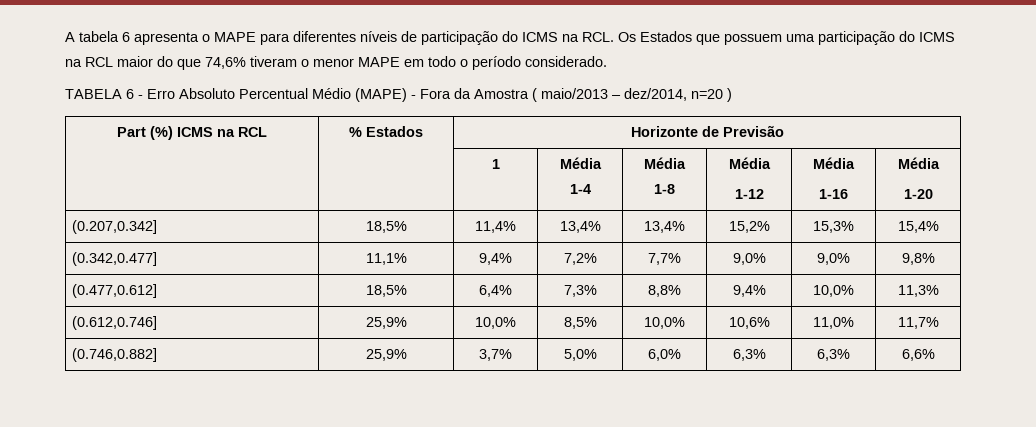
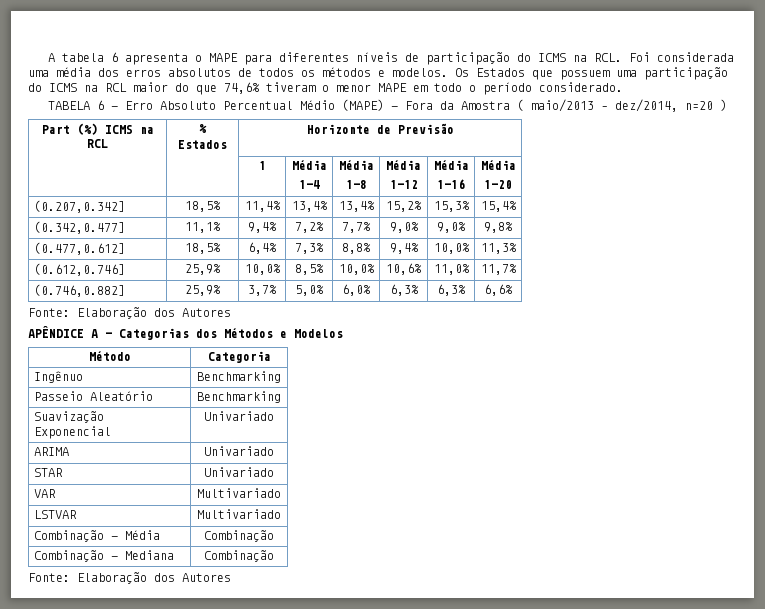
- A tabela 6 apresenta o MAPE para diferentes níveis de participação do ICMS na RCL. Os Estados que possuem uma participação do ICMS na RCL maior do que 74,6% tiveram o menor MAPE em todo o período considerado.
+ A tabela 6 apresenta o MAPE para diferentes níveis de participação do ICMS na RCL. Foi considerada uma média dos erros absolutos de todos os métodos e modelos. Os Estados que possuem uma participação do ICMS na RCL maior do que 74,6% tiveram o menor MAPE em todo o período considerado.
  (0.746,0.882] | 25,9% | 3,7% | 5,0% | 6,0% | 6,3% | 6,3% | 6,6%
+ Fonte: Elaboração dos Autores
+ APÊNDICE A – Categorias dos Métodos e Modelos
+ Método | Categoria
+ Ingênuo | Benchmarking
+ Passeio Aleatório | Benchmarking
+ Suavização Exponencial | Univariado
+ ARIMA | Univariado
+ STAR | Univariado
+ VAR | Multivariado
+ LSTVAR | Multivariado
+ Combinação - Média | Combinação
+ Combinação - Mediana | Combinação
+ Fonte: Elaboração dos Autores

